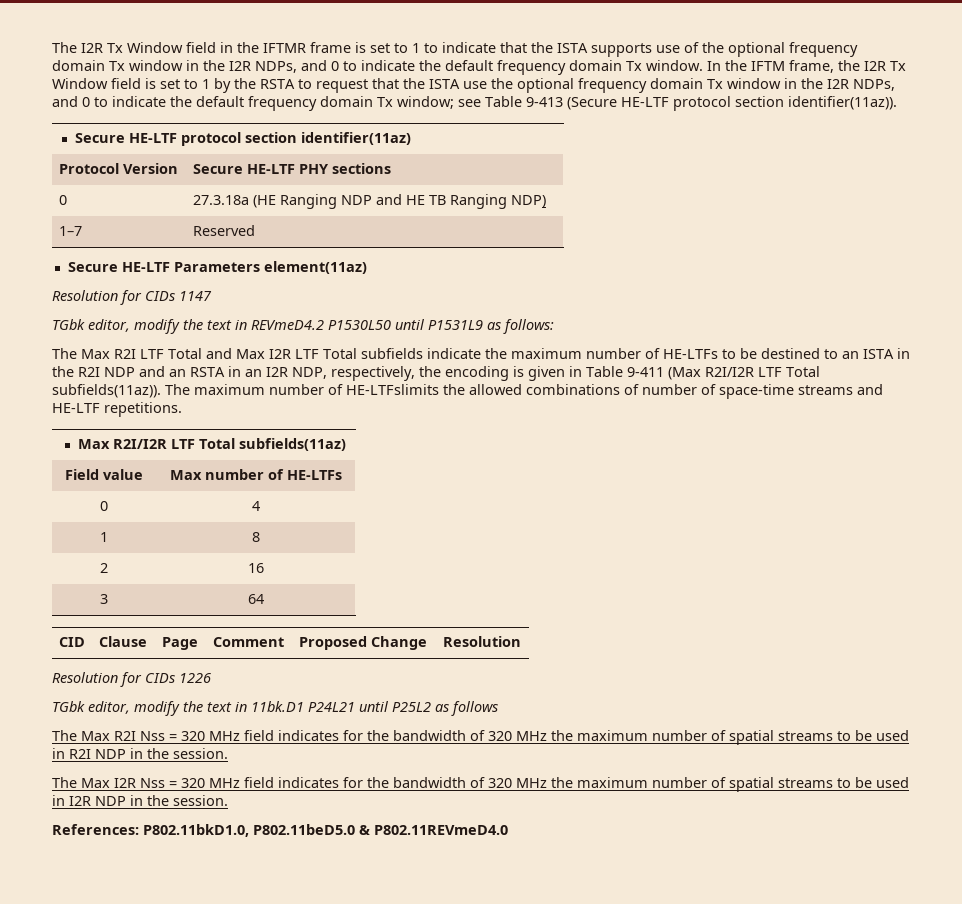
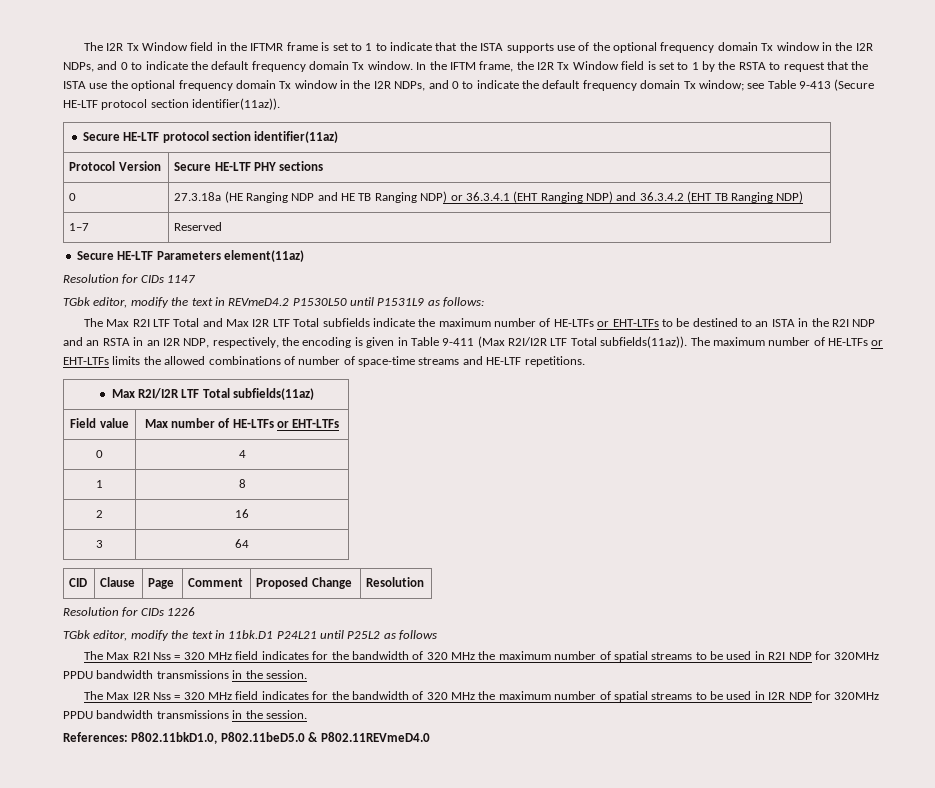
- 0 | 27.3.18a (HE Ranging NDP and HE TB Ranging NDP)
+ 0 | 27.3.18a (HE Ranging NDP and HE TB Ranging NDP) or 36.3.4.1 (EHT Ranging NDP) and 36.3.4.2 (EHT TB Ranging NDP)
- The Max R2I LTF Total and Max I2R LTF Total subfields indicate the maximum number of HE-LTFs to be destined to an ISTA in the R2I NDP and an RSTA in an I2R NDP, respectively, the encoding is given in Table 9-411 (Max R2I/I2R LTF Total subfields(11az)).
+ The Max R2I LTF Total and Max I2R LTF Total subfields indicate the maximum number of HE-LTFs or EHT-LTFs to be destined to an ISTA in the R2I NDP and an RSTA in an I2R NDP, respectively, the encoding is given in Table 9-411 (Max R2I/I2R LTF Total subfields(11az)).
- The maximum number of HE-LTFslimits the allowed combinations of number of space-time streams and HE-LTF repetitions.
+ The maximum number of HE-LTFs or EHT-LTFs limits the allowed combinations of number of space-time streams and HE-LTF repetitions.
- Field value | Max number of HE-LTFs
+ Field value | Max number of HE-LTFs or EHT-LTFs
- The Max R2I Nss = 320 MHz field indicates for the bandwidth of 320 MHz the maximum number of spatial streams to be used in R2I NDP in the session.
+ The Max R2I Nss = 320 MHz field indicates for the bandwidth of 320 MHz the maximum number of spatial streams to be used in R2I NDP for 320MHz PPDU bandwidth transmissions in the session.
- The Max I2R Nss = 320 MHz field indicates for the bandwidth of 320 MHz the maximum number of spatial streams to be used in I2R NDP in the session.
+ The Max I2R Nss = 320 MHz field indicates for the bandwidth of 320 MHz the maximum number of spatial streams to be used in I2R NDP for 320MHz PPDU bandwidth transmissions in the session.

